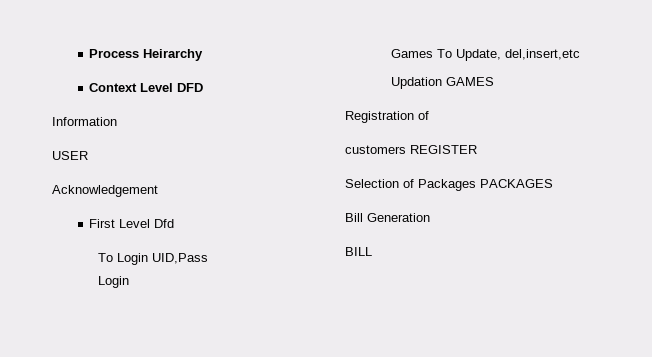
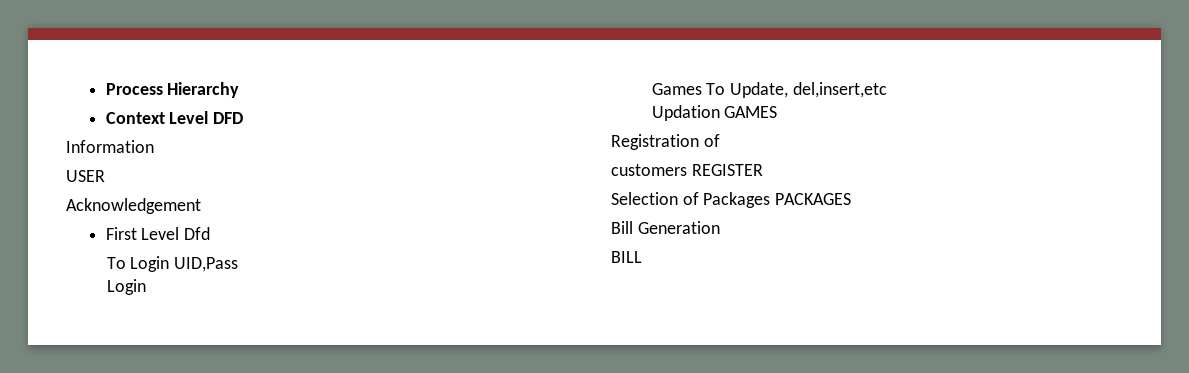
- Process Heirarchy
+ Process Hierarchy

